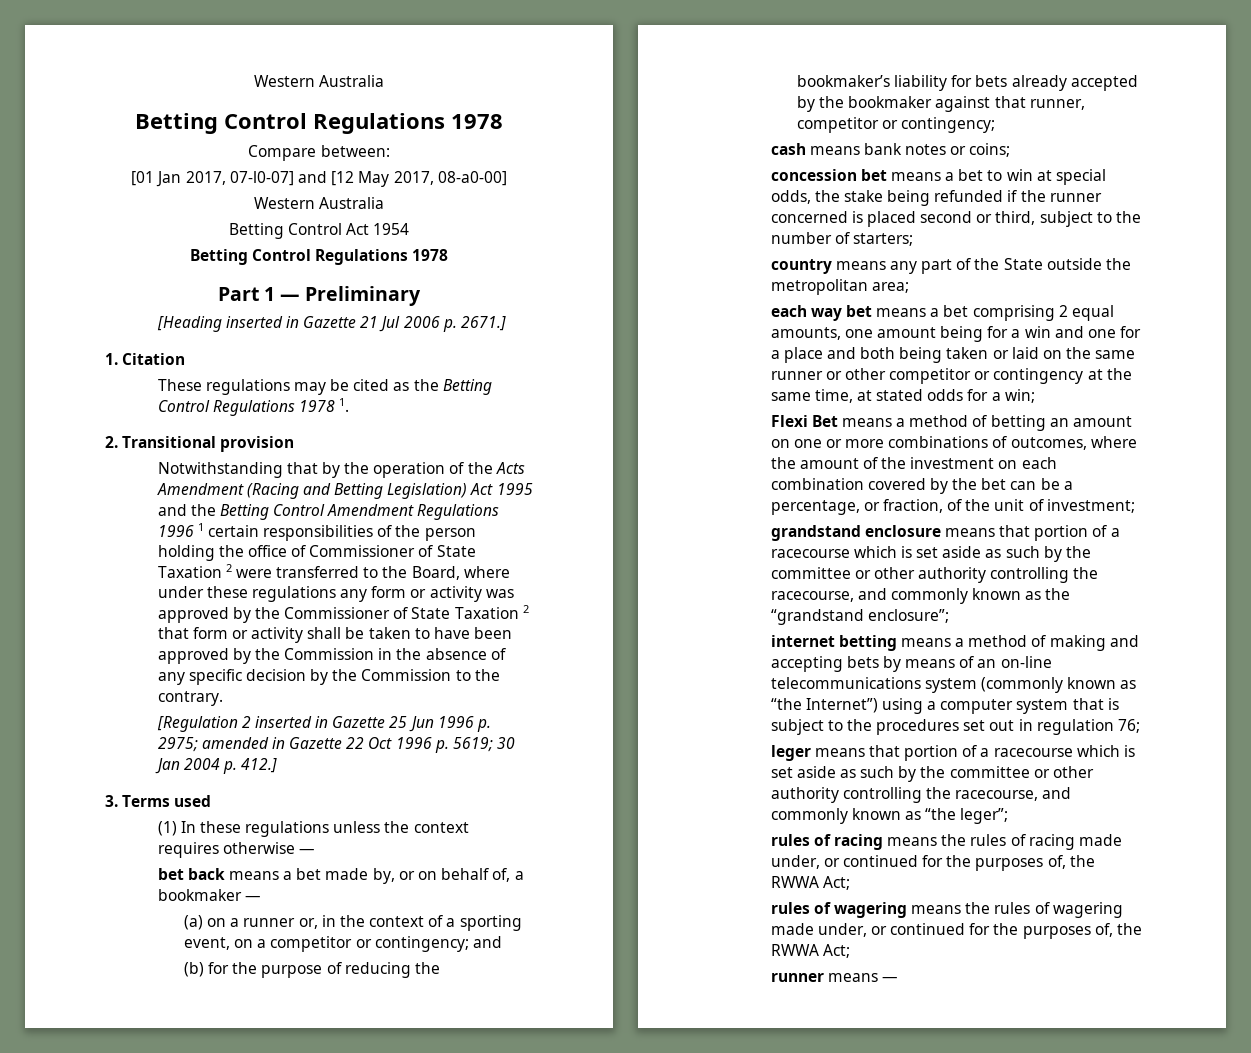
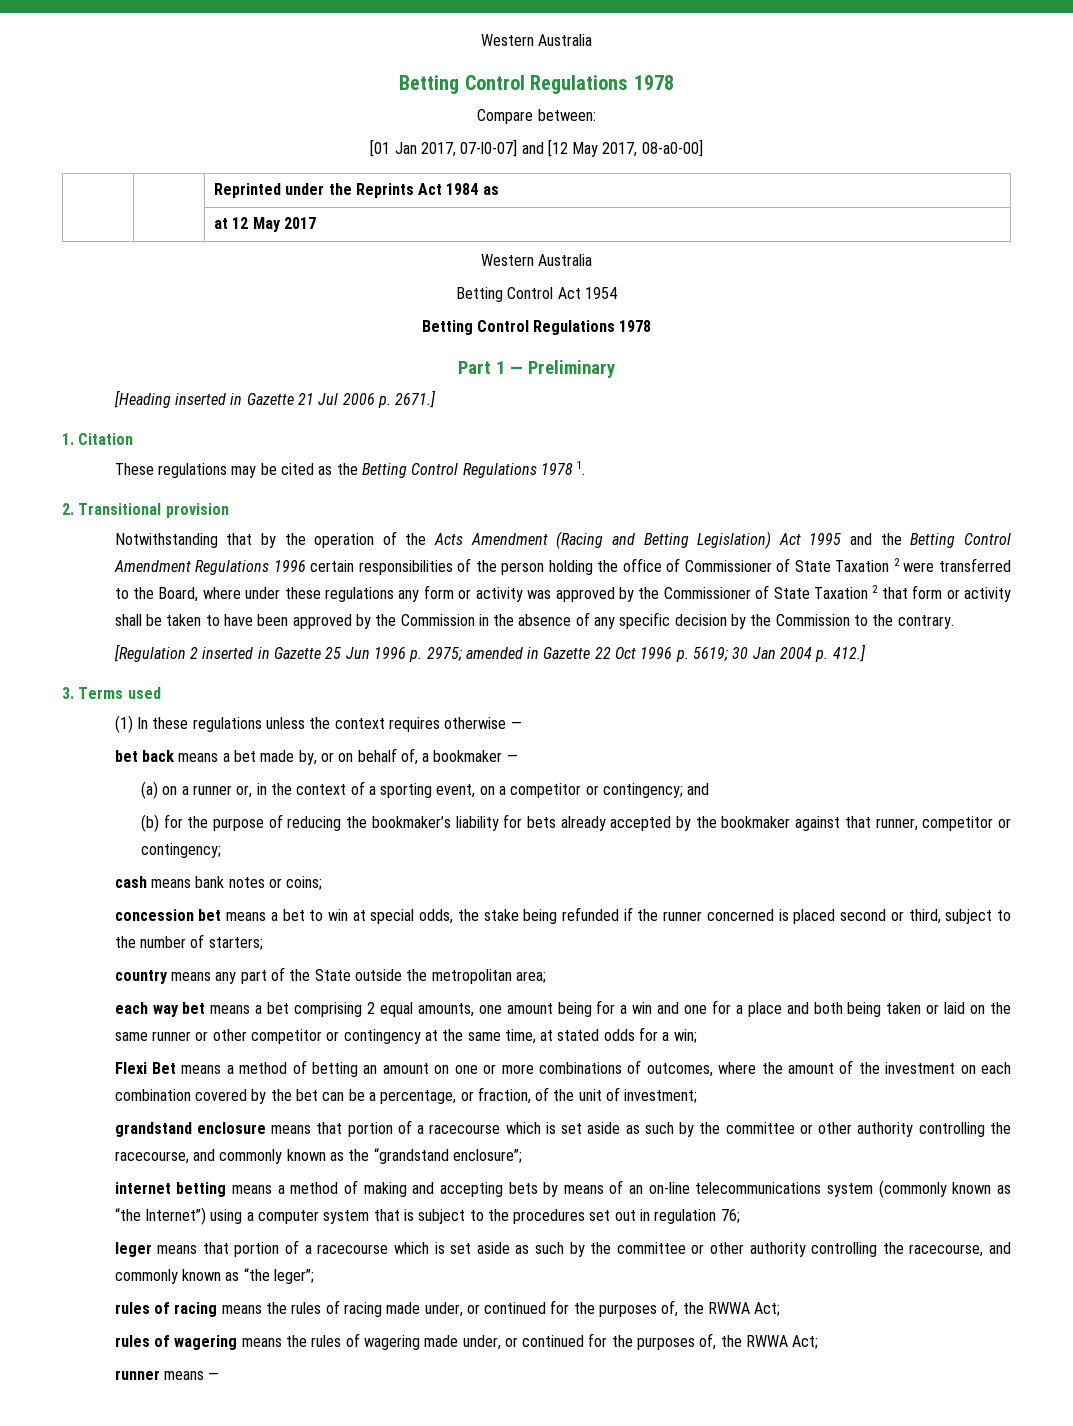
+ | | Reprinted under the Reprints Act 1984 as
+ | | at 12 May 2017
- Notwithstanding that by the operation of the Acts Amendment (Racing and Betting Legislation) Act 1995 and the Betting Control Amendment Regulations 1996 1 certain responsibilities of the person holding the office of Commissioner of State Taxation 2 were transferred to the Board, where under these regulations any form or activity was approved by the Commissioner of State Taxation 2 that form or activity shall be taken to have been approved by the Commission in the absence of any specific decision by the Commission to the contrary.
+ Notwithstanding that by the operation of the Acts Amendment (Racing and Betting Legislation) Act 1995 and the Betting Control Amendment Regulations 1996 certain responsibilities of the person holding the office of Commissioner of State Taxation 2 were transferred to the Board, where under these regulations any form or activity was approved by the Commissioner of State Taxation 2 that form or activity shall be taken to have been approved by the Commission in the absence of any specific decision by the Commission to the contrary.

